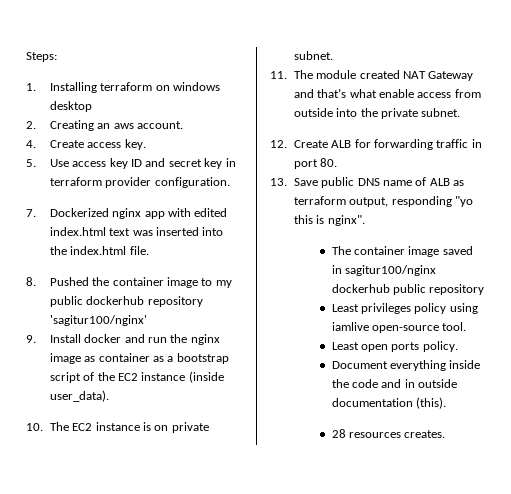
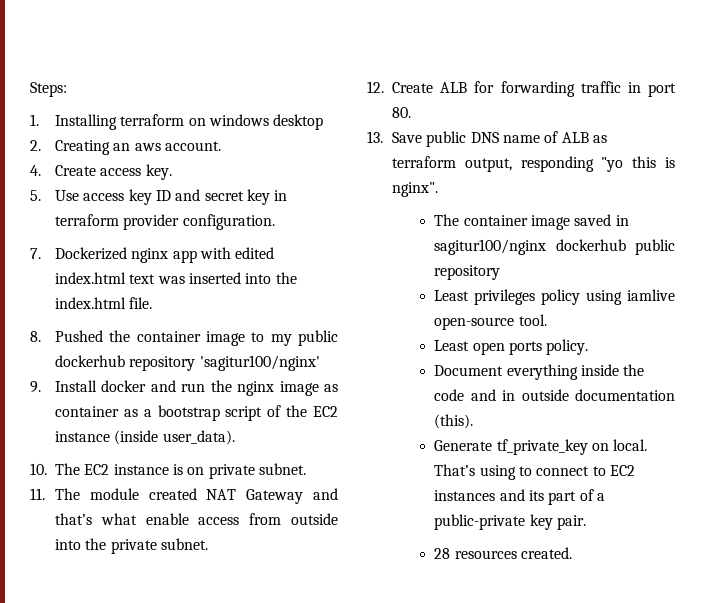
+ Generate tf_private_key on local. That’s using to connect to EC2 instances and its part of a public-private key pair.
- 28 resources creates.
+ 28 resources created.

